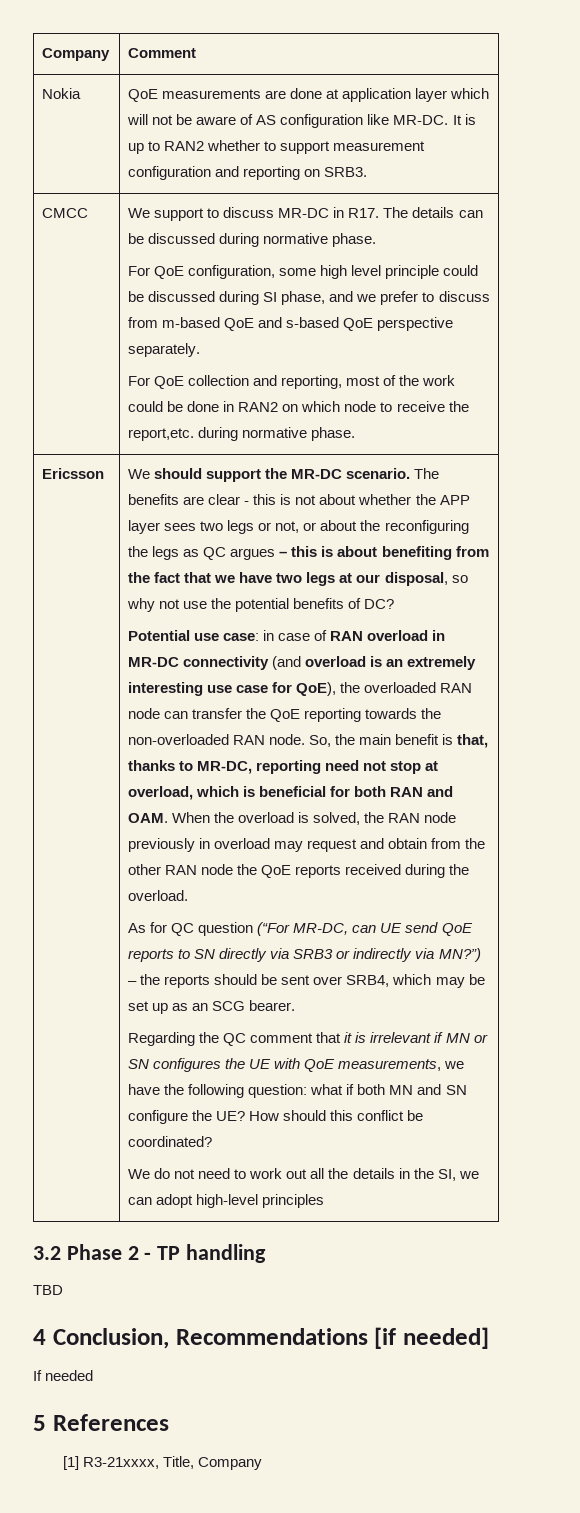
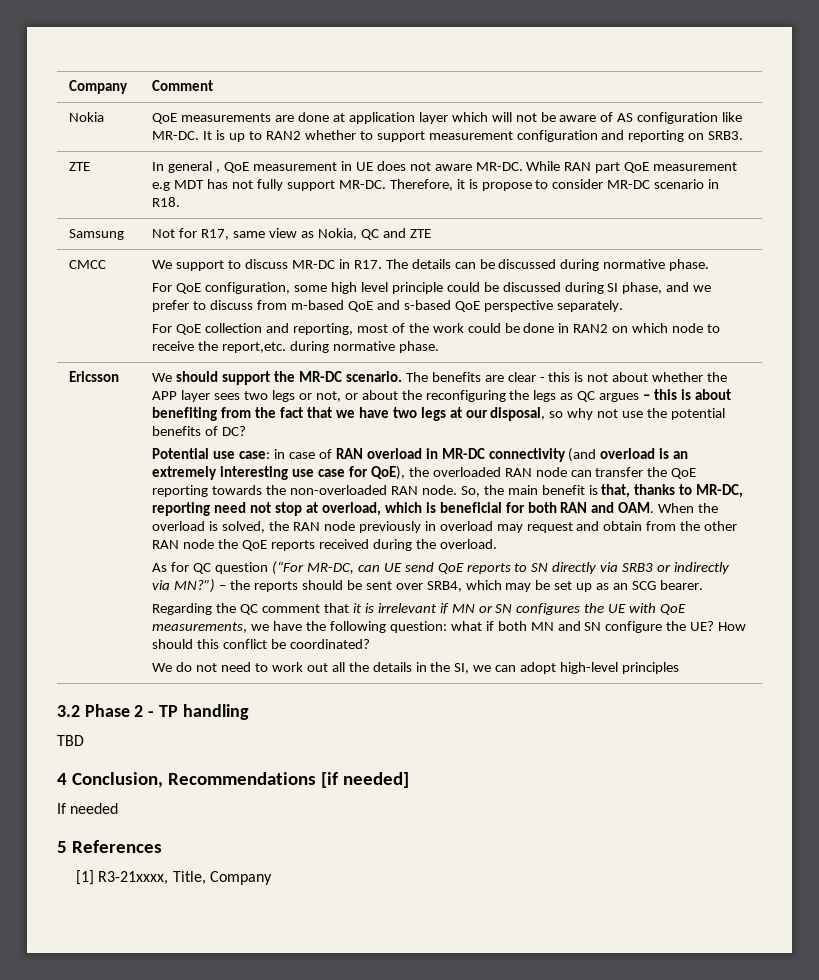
+ ZTE | In general , QoE measurement in UE does not aware MR-DC. While RAN part QoE measurement e.g MDT has not fully support MR-DC. Therefore, it is propose to consider MR-DC scenario in R18.
+ Samsung | Not for R17, same view as Nokia, QC and ZTE

